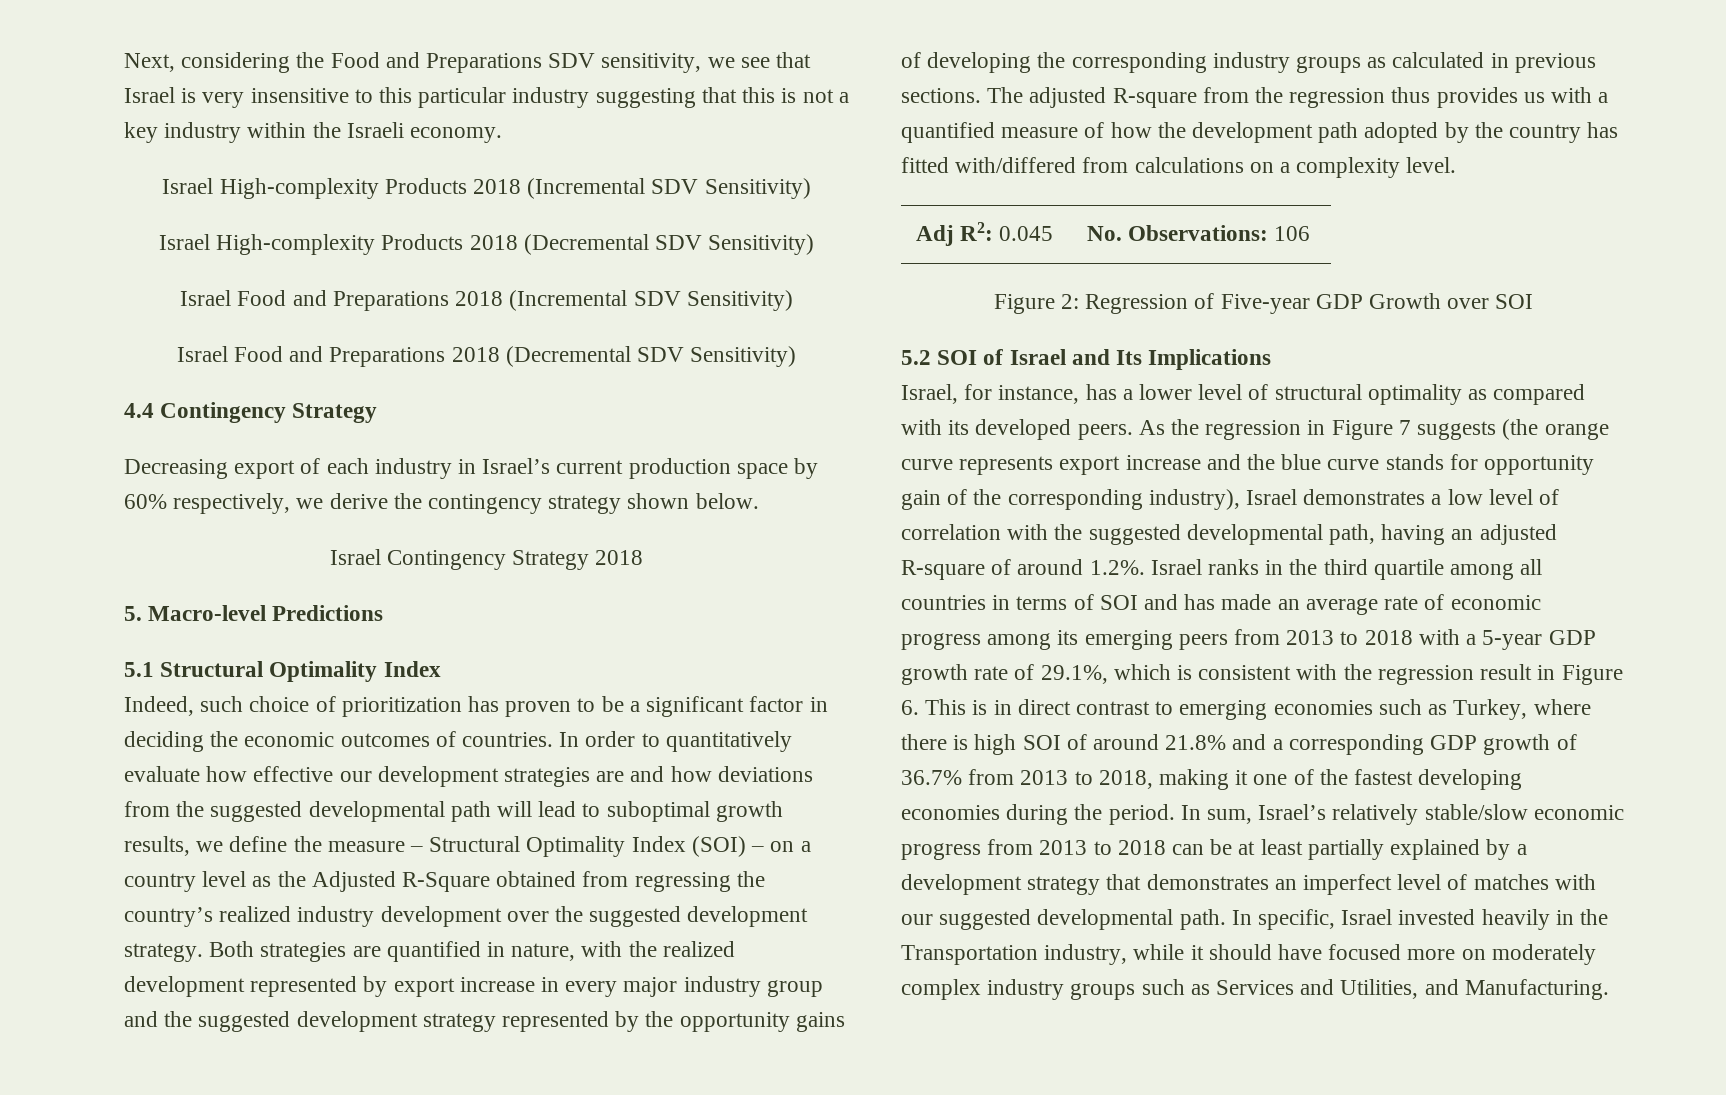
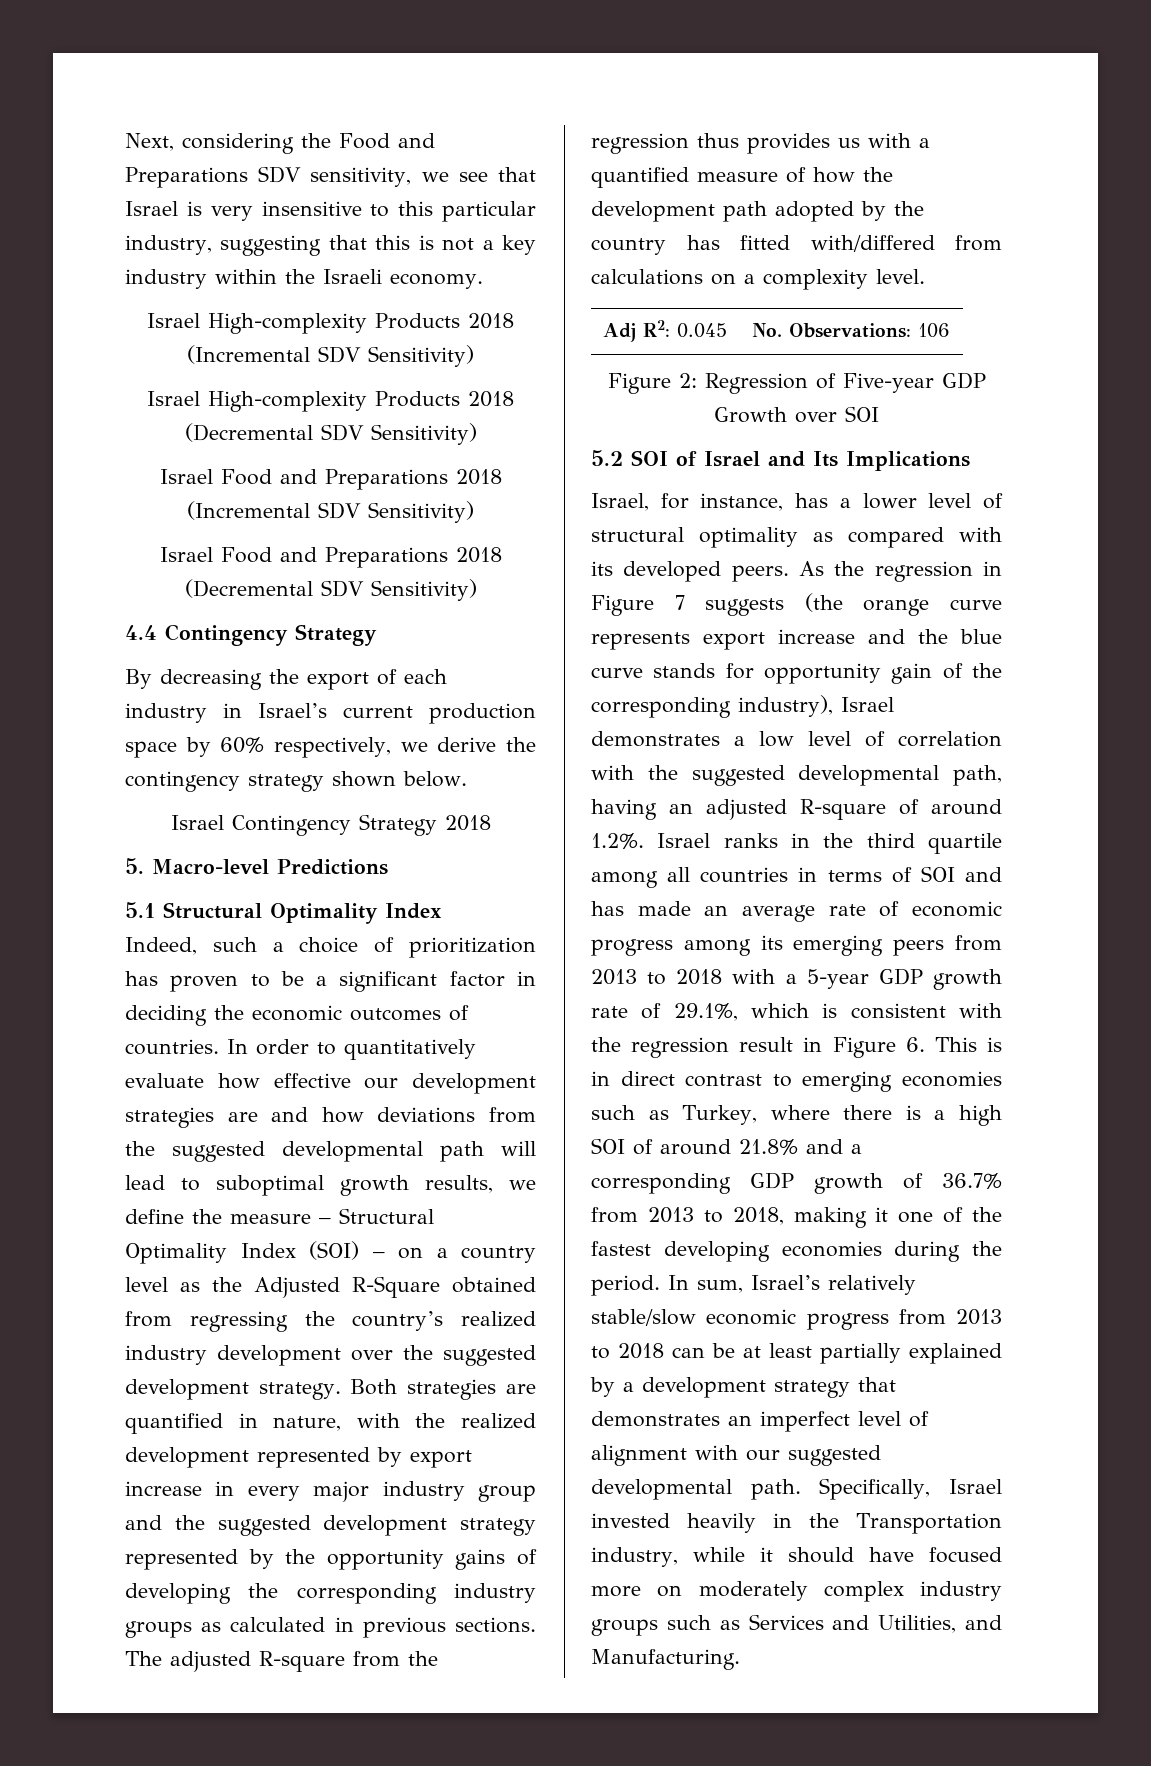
- Next, considering the Food and Preparations SDV sensitivity, we see that Israel is very insensitive to this particular industry suggesting that this is not a key industry within the Israeli economy.
+ Next, considering the Food and Preparations SDV sensitivity, we see that Israel is very insensitive to this particular industry, suggesting that this is not a key industry within the Israeli economy.
- Decreasing export of each industry in Israel’s current production space by 60% respectively, we derive the contingency strategy shown below.
+ By decreasing the export of each industry in Israel’s current production space by 60% respectively, we derive the contingency strategy shown below.
- Indeed, such choice of prioritization has proven to be a significant factor in deciding the economic outcomes of countries.
+ Indeed, such a choice of prioritization has proven to be a significant factor in deciding the economic outcomes of countries.
- As the regression in Figure 7 suggests (the orange curve represents export increase and the blue curve stands for opportunity gain of the corresponding industry), Israel demonstrates a low level of correlation with the suggested developmental path, having an adjusted R-square of around 1.2%. Israel ranks in the third quartile among all countries in terms of SOI and has made an average rate of economic progress among its emerging peers from 2013 to 2018 with a 5-year GDP growth rate of 29.1%, which is consistent with the regression result in Figure 6. This is in direct contrast to emerging economies such as Turkey, where there is high SOI of around 21.8% and a corresponding GDP growth of 36.7% from 2013 to 2018, making it one of the fastest developing economies during the period.
+ As the regression in Figure 7 suggests (the orange curve represents export increase and the blue curve stands for opportunity gain of the corresponding industry), Israel demonstrates a low level of correlation with the suggested developmental path, having an adjusted R-square of around 1.2%. Israel ranks in the third quartile among all countries in terms of SOI and has made an average rate of economic progress among its emerging peers from 2013 to 2018 with a 5-year GDP growth rate of 29.1%, which is consistent with the regression result in Figure 6. This is in direct contrast to emerging economies such as Turkey, where there is a high SOI of around 21.8% and a corresponding GDP growth of 36.7% from 2013 to 2018, making it one of the fastest developing economies during the period.
- In sum, Israel’s relatively stable/slow economic progress from 2013 to 2018 can be at least partially explained by a development strategy that demonstrates an imperfect level of matches with our suggested developmental path.
+ In sum, Israel’s relatively stable/slow economic progress from 2013 to 2018 can be at least partially explained by a development strategy that demonstrates an imperfect level of alignment with our suggested developmental path.
- In specific, Israel invested heavily in the Transportation industry, while it should have focused more on moderately complex industry groups such as Services and Utilities, and Manufacturing.
+ Specifically, Israel invested heavily in the Transportation industry, while it should have focused more on moderately complex industry groups such as Services and Utilities, and Manufacturing.

